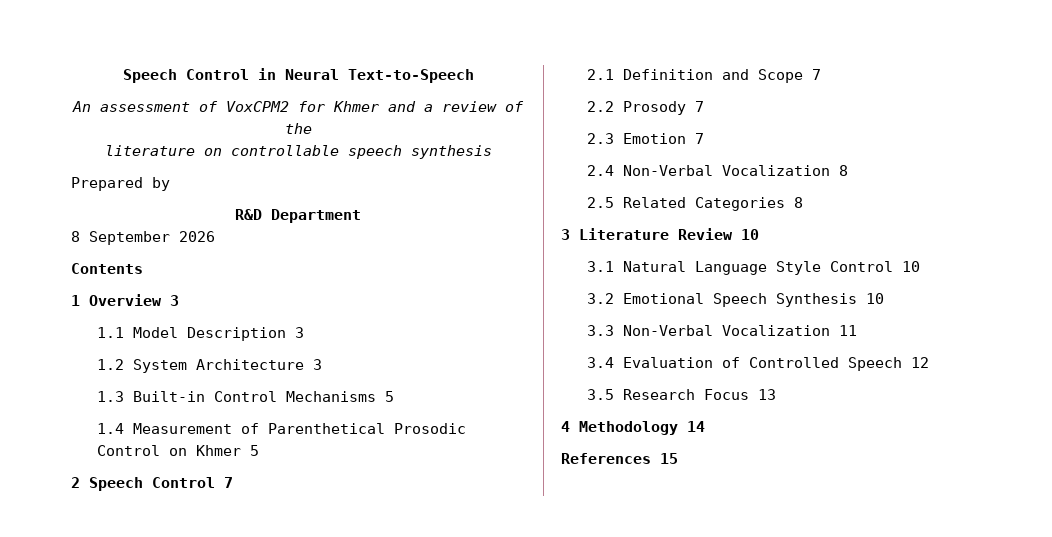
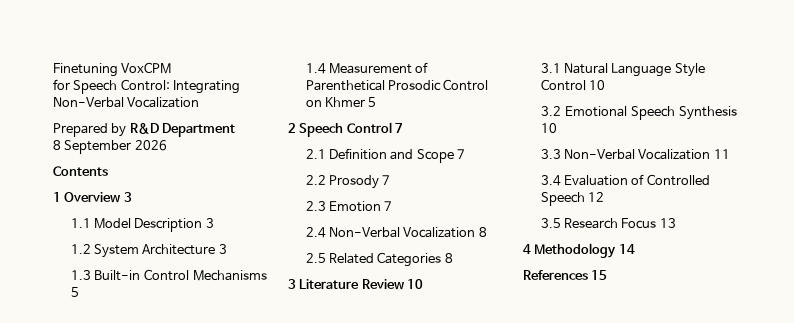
- Speech Control in Neural Text-to-Speech
- An assessment of VoxCPM2 for Khmer and a review of the
- literature on controllable speech synthesis
+ Finetuning VoxCPM
+ for Speech Control: Integrating Non-Verbal Vocalization
- Prepared by
- R&D Department
+ Prepared by R&D Department

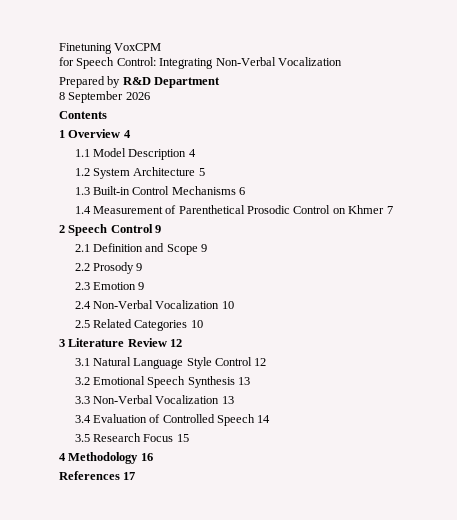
- 1 Overview 3
+ 1 Overview 4
- 1.1 Model Description 3
+ 1.1 Model Description 4
- 1.2 System Architecture 3
+ 1.2 System Architecture 5
- 1.3 Built-in Control Mechanisms 5
+ 1.3 Built-in Control Mechanisms 6
- 1.4 Measurement of Parenthetical Prosodic Control on Khmer 5
+ 1.4 Measurement of Parenthetical Prosodic Control on Khmer 7
- 2 Speech Control 7
+ 2 Speech Control 9
- 2.1 Definition and Scope 7
+ 2.1 Definition and Scope 9
- 2.2 Prosody 7
+ 2.2 Prosody 9
- 2.3 Emotion 7
+ 2.3 Emotion 9
- 2.4 Non-Verbal Vocalization 8
+ 2.4 Non-Verbal Vocalization 10
- 2.5 Related Categories 8
+ 2.5 Related Categories 10
- 3 Literature Review 10
+ 3 Literature Review 12
- 3.1 Natural Language Style Control 10
+ 3.1 Natural Language Style Control 12
- 3.2 Emotional Speech Synthesis 10
+ 3.2 Emotional Speech Synthesis 13
- 3.3 Non-Verbal Vocalization 11
+ 3.3 Non-Verbal Vocalization 13
- 3.4 Evaluation of Controlled Speech 12
+ 3.4 Evaluation of Controlled Speech 14
- 3.5 Research Focus 13
+ 3.5 Research Focus 15
- 4 Methodology 14
+ 4 Methodology 16
- References 15
+ References 17

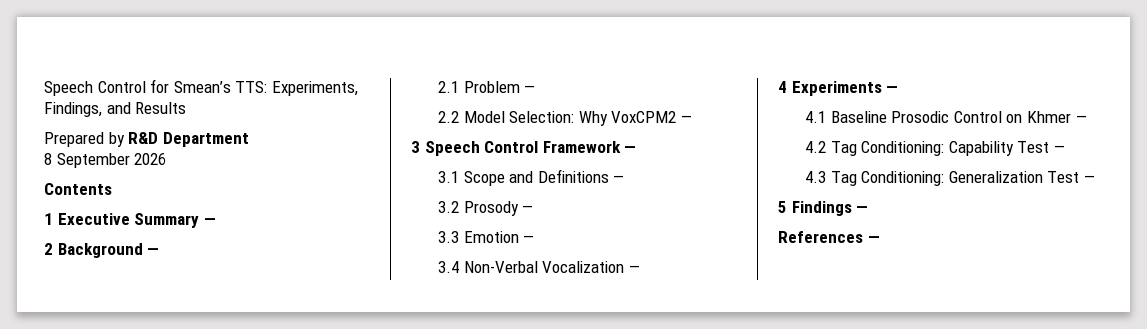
- Finetuning VoxCPM
- for Speech Control: Integrating Non-Verbal Vocalization
+ Speech Control for Smean’s TTS: Experiments, Findings, and Results
- 1 Overview 4
- 1.1 Model Description 4
- 1.2 System Architecture 5
- 1.3 Built-in Control Mechanisms 6
- 1.4 Measurement of Parenthetical Prosodic Control on Khmer 7
- 2 Speech Control 9
- 2.1 Definition and Scope 9
- 2.2 Prosody 9
- 2.3 Emotion 9
- 2.4 Non-Verbal Vocalization 10
- 2.5 Related Categories 10
- 3 Literature Review 12
- 3.1 Natural Language Style Control 12
- 3.2 Emotional Speech Synthesis 13
- 3.3 Non-Verbal Vocalization 13
- 3.4 Evaluation of Controlled Speech 14
- 3.5 Research Focus 15
- 4 Methodology 16
+ 1 Executive Summary —
+ 2 Background —
+ 2.1 Problem —
+ 2.2 Model Selection: Why VoxCPM2 —
+ 3 Speech Control Framework —
+ 3.1 Scope and Definitions —
+ 3.2 Prosody —
+ 3.3 Emotion —
+ 3.4 Non-Verbal Vocalization —
+ 4 Experiments —
+ 4.1 Baseline Prosodic Control on Khmer —
+ 4.2 Tag Conditioning: Capability Test —
+ 4.3 Tag Conditioning: Generalization Test —
+ 5 Findings —
- References 17
+ References —

